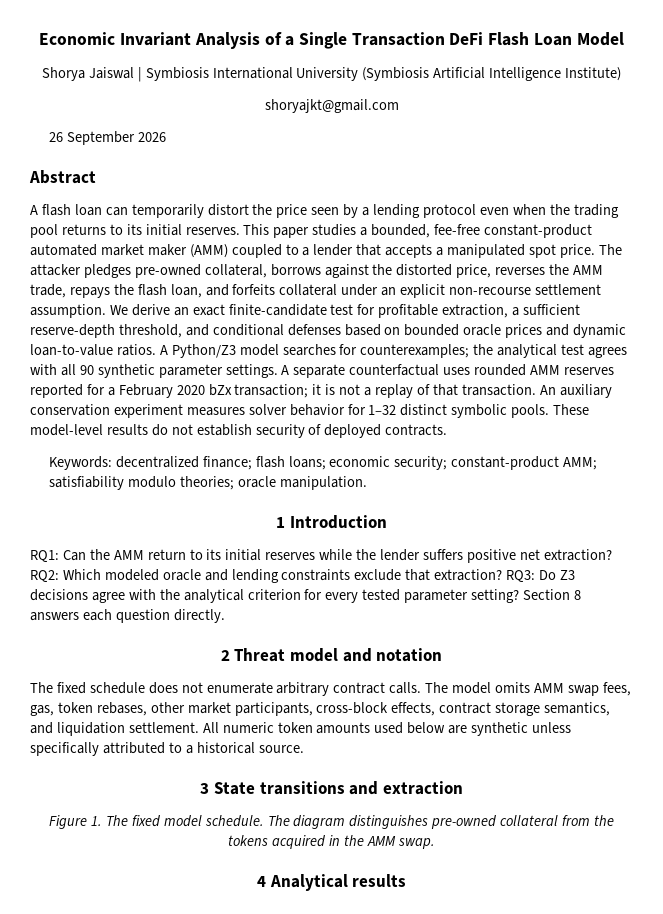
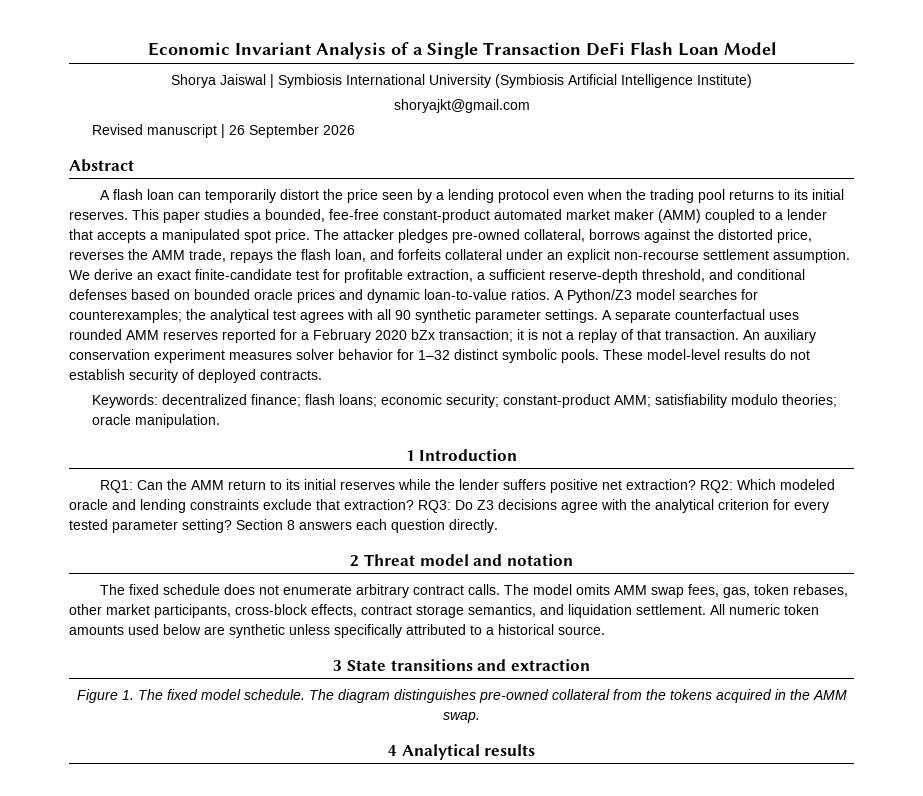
- 26 September 2026
+ Revised manuscript | 26 September 2026

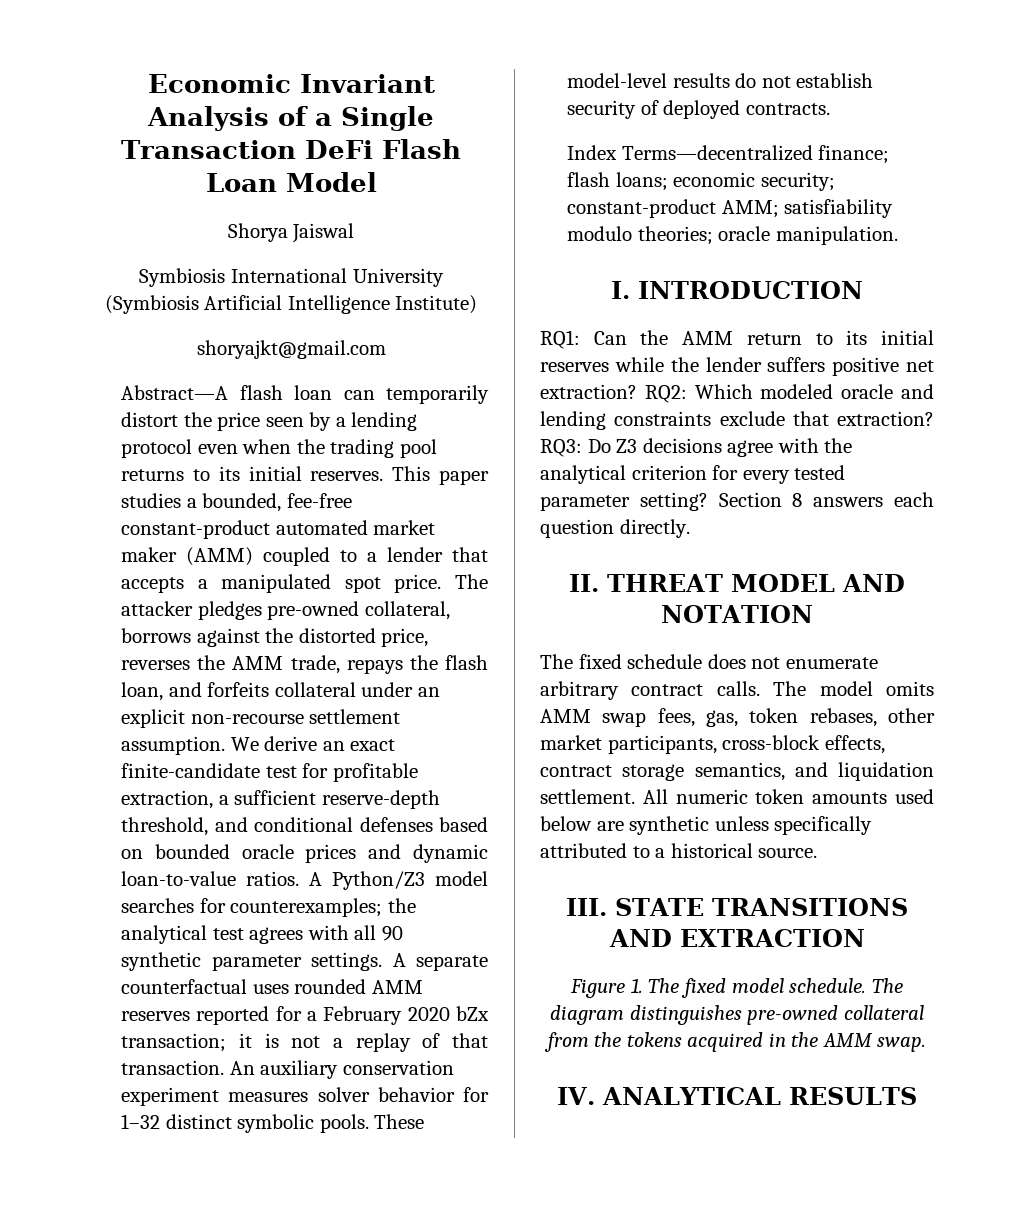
- Shorya Jaiswal | Symbiosis International University (Symbiosis Artificial Intelligence Institute)
+ Shorya Jaiswal
+ Symbiosis International University (Symbiosis Artificial Intelligence Institute)
- Revised manuscript | 26 September 2026
- Abstract
- A flash loan can temporarily distort the price seen by a lending protocol even when the trading pool returns to its initial reserves.
+ Abstract—A flash loan can temporarily distort the price seen by a lending protocol even when the trading pool returns to its initial reserves.
- Keywords: decentralized finance; flash loans; economic security; constant-product AMM; satisfiability modulo theories; oracle manipulation.
+ Index Terms—decentralized finance; flash loans; economic security; constant-product AMM; satisfiability modulo theories; oracle manipulation.
- 1 Introduction
+ I. INTRODUCTION
- 2 Threat model and notation
+ II. THREAT MODEL AND NOTATION
- 3 State transitions and extraction
+ III. STATE TRANSITIONS AND EXTRACTION
- 4 Analytical results
+ IV. ANALYTICAL RESULTS

